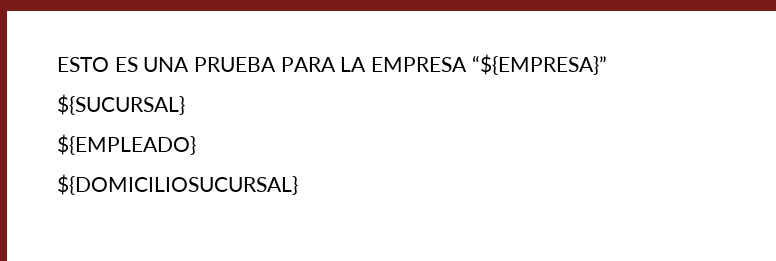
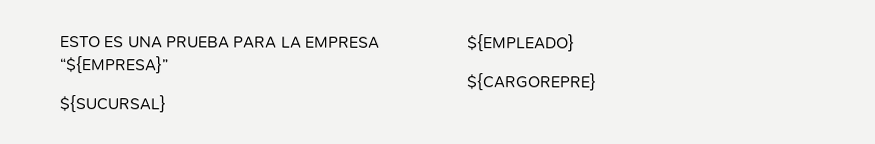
- ${DOMICILIOSUCURSAL}
+ ${CARGOREPRE}

